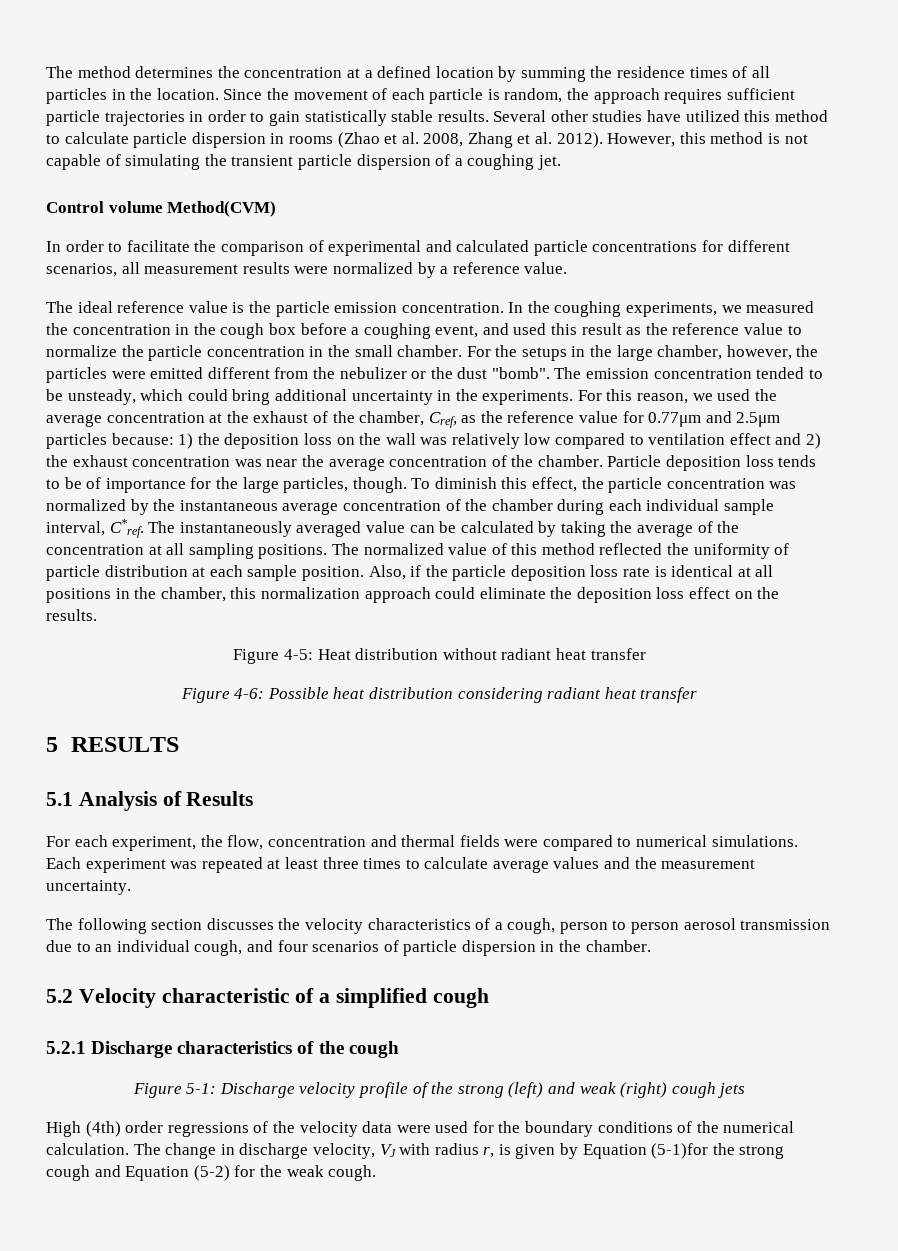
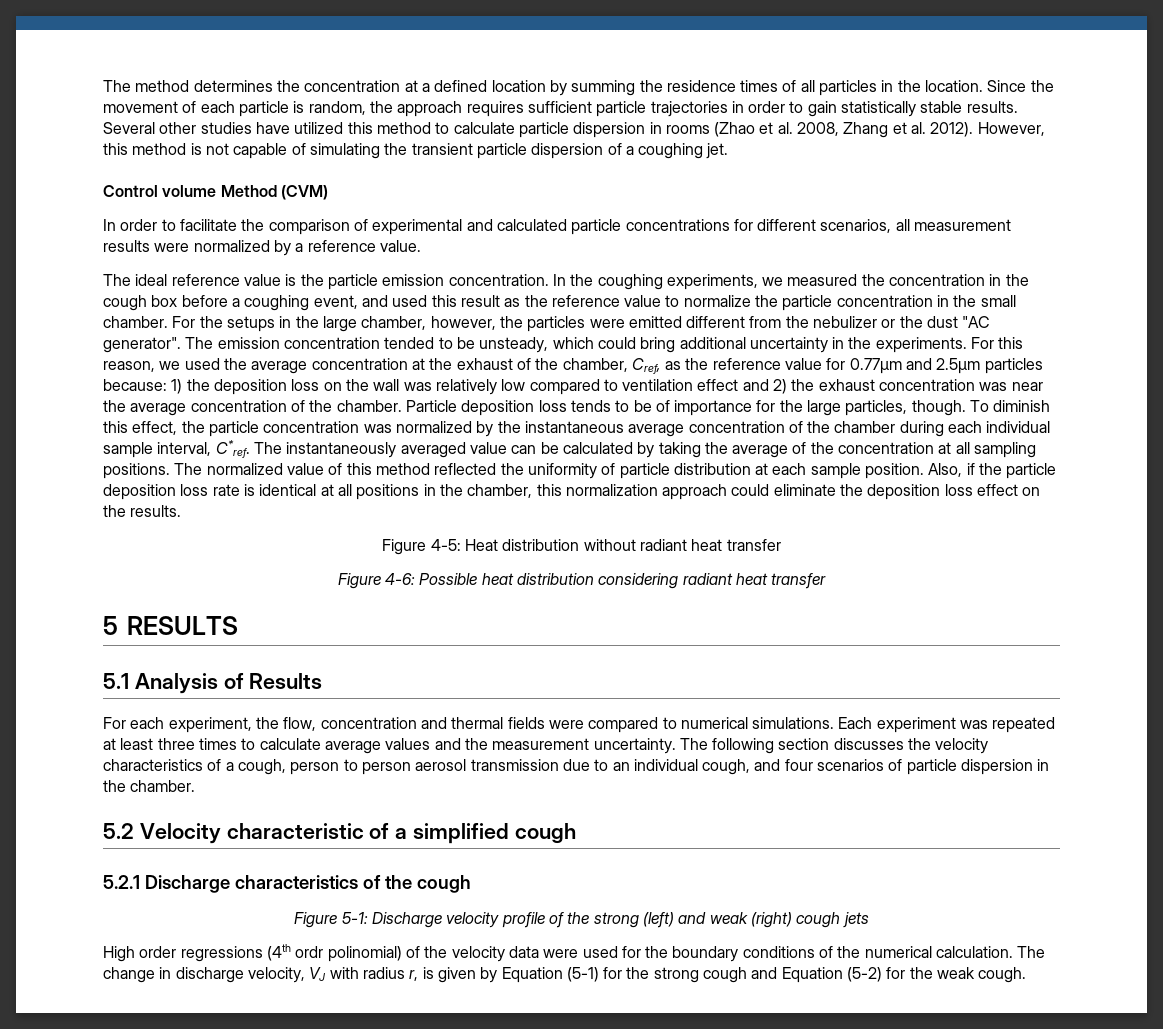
- Control volume Method(CVM)
+ Control volume Method (CVM)
- For the setups in the large chamber, however, the particles were emitted different from the nebulizer or the dust "bomb".
+ For the setups in the large chamber, however, the particles were emitted different from the nebulizer or the dust "AC generator".
- Each experiment was repeated at least three times to calculate average values and the measurement uncertainty.
- The following section discusses the velocity characteristics of a cough, person to person aerosol transmission due to an individual cough, and four scenarios of particle dispersion in the chamber.
+ Each experiment was repeated at least three times to calculate average values and the measurement uncertainty. The following section discusses the velocity characteristics of a cough, person to person aerosol transmission due to an individual cough, and four scenarios of particle dispersion in the chamber.
- High (4th) order regressions of the velocity data were used for the boundary conditions of the numerical calculation.
+ High order regressions (4th ordr polinomial) of the velocity data were used for the boundary conditions of the numerical calculation.
- The change in discharge velocity, VJ with radius r, is given by Equation (5-1)for the strong cough and Equation (5-2) for the weak cough.
+ The change in discharge velocity, VJ with radius r, is given by Equation (5-1) for the strong cough and Equation (5-2) for the weak cough.

